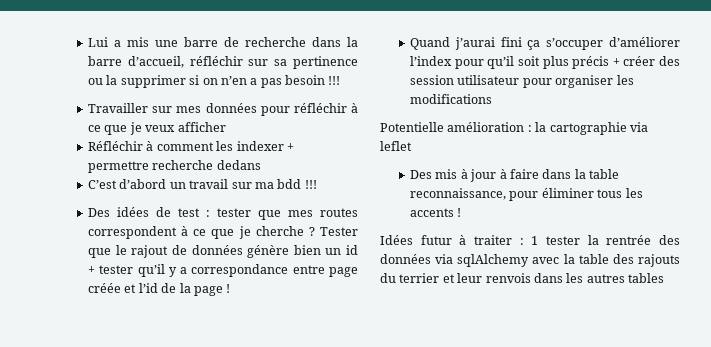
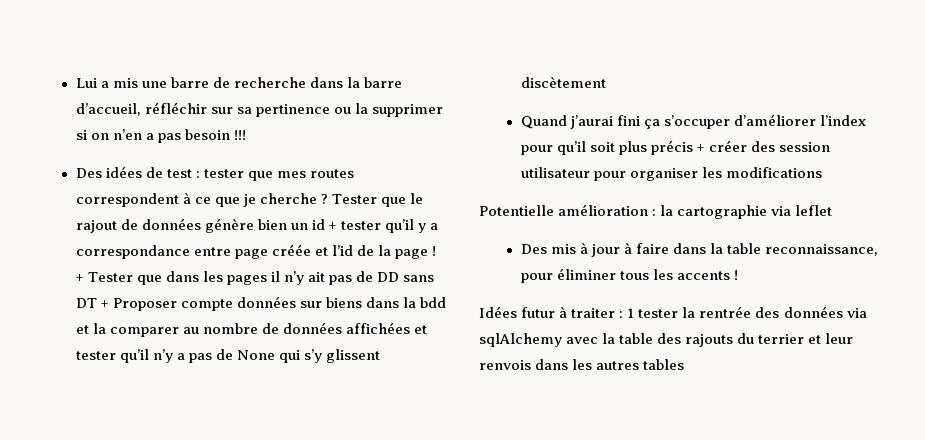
- Travailler sur mes données pour réfléchir à ce que je veux afficher
- Réfléchir à comment les indexer + permettre recherche dedans
- C’est d’abord un travail sur ma bdd !!!
+ + Tester que dans les pages il n’y ait pas de DD sans DT + Proposer compte données sur biens dans la bdd et la comparer au nombre de données affichées et tester qu’il n’y a pas de None qui s’y glissent discètement

